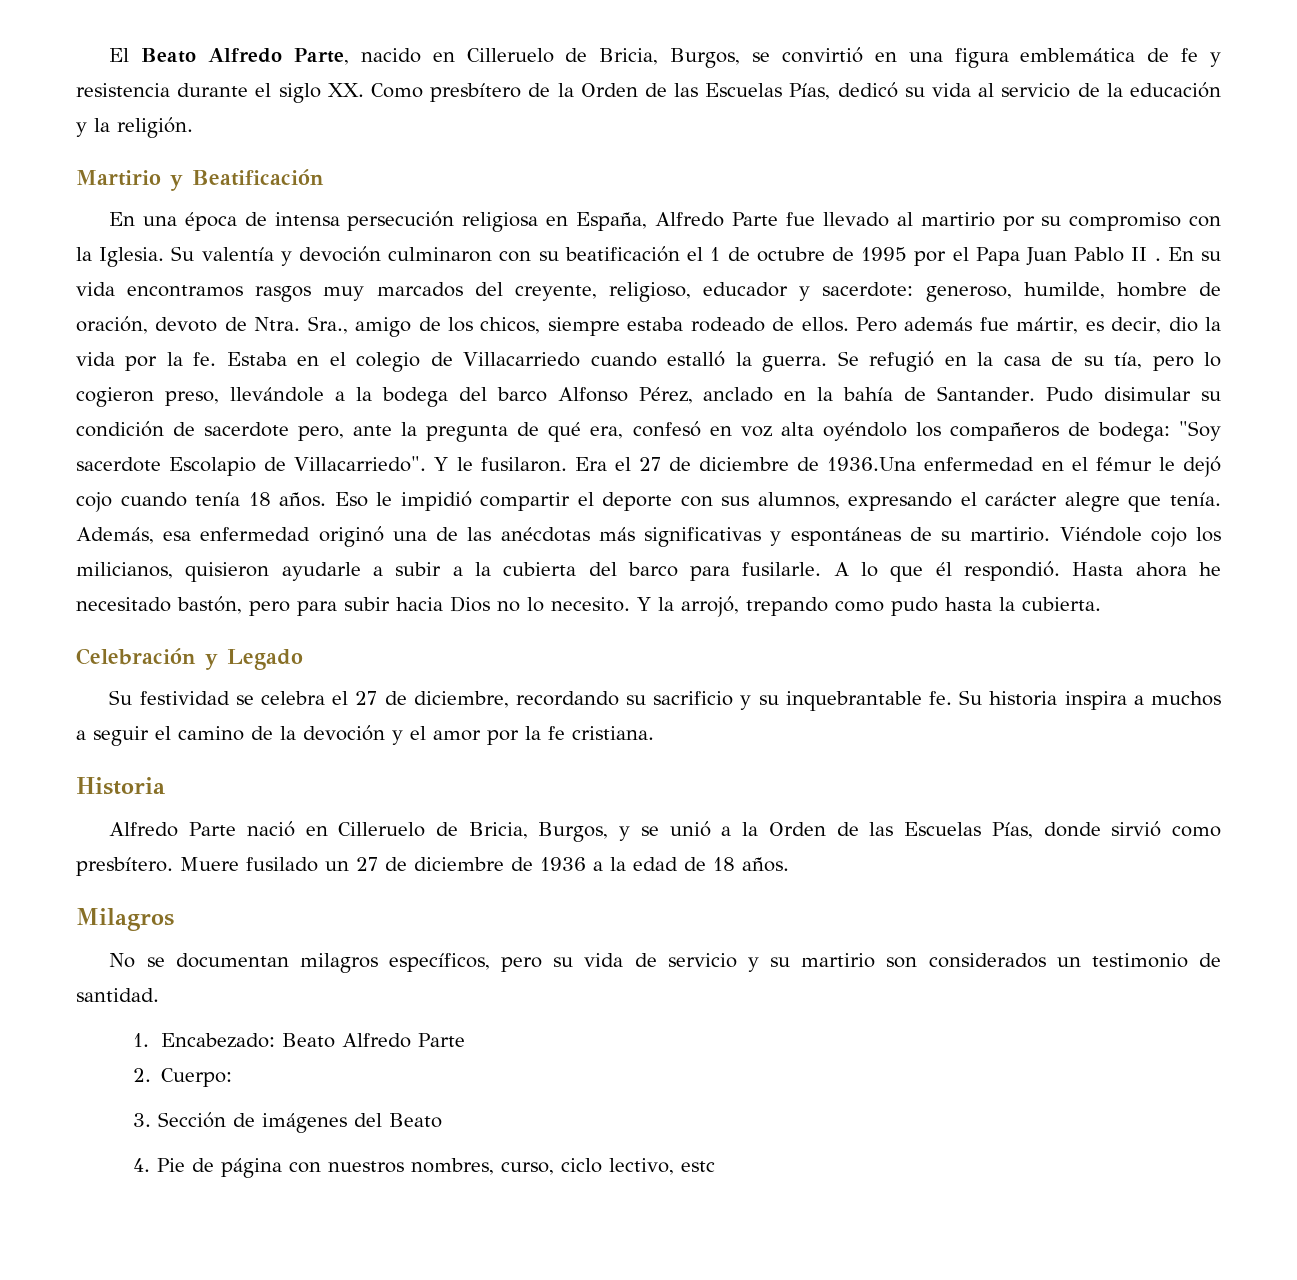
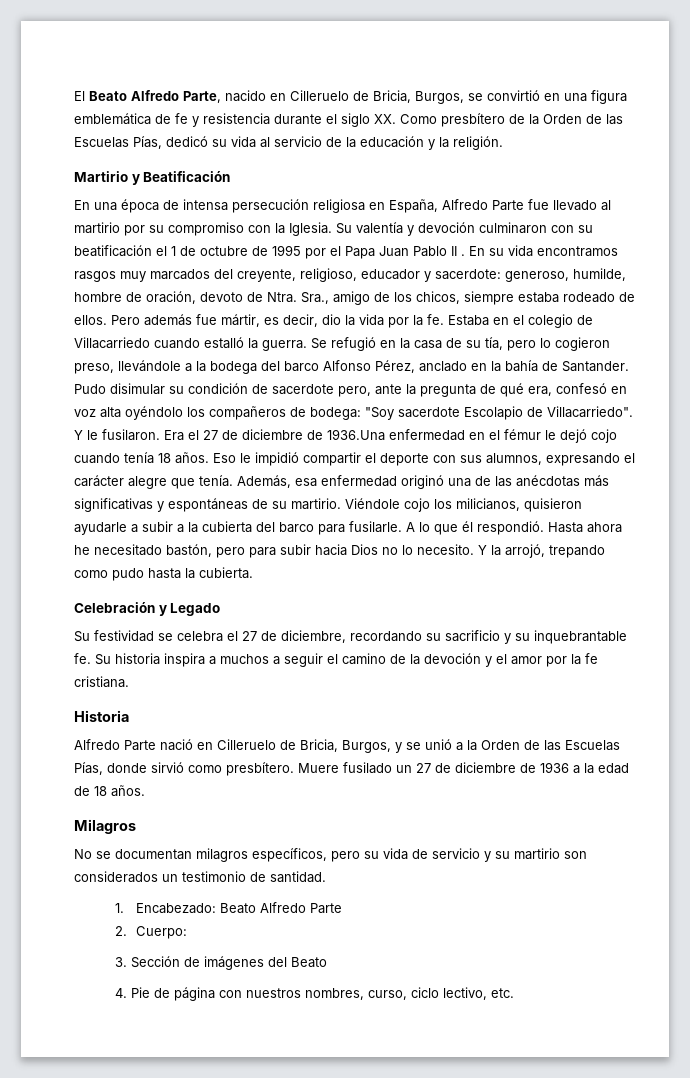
- 4. Pie de página con nuestros nombres, curso, ciclo lectivo, estc
+ 4. Pie de página con nuestros nombres, curso, ciclo lectivo, etc.

